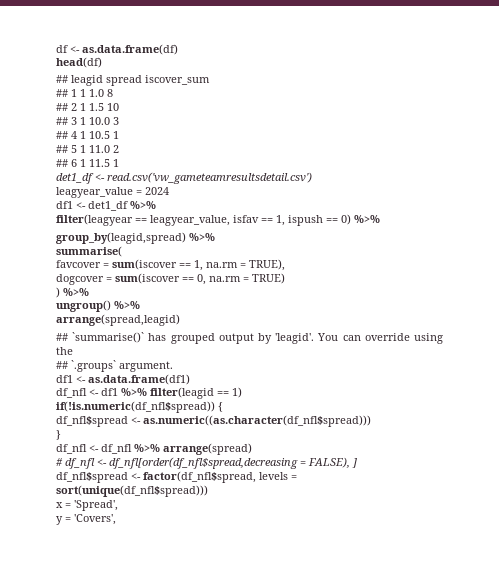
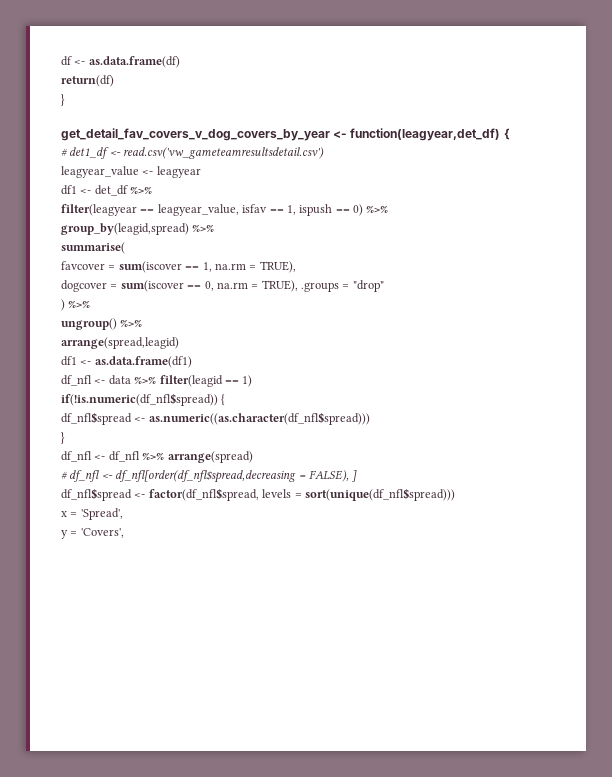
- head(df)
- ## leagid spread iscover_sum
- ## 1 1 1.0 8
- ## 2 1 1.5 10
- ## 3 1 10.0 3
- ## 4 1 10.5 1
- ## 5 1 11.0 2
- ## 6 1 11.5 1
- det1_df <- read.csv('vw_gameteamresultsdetail.csv')
+ return(df)
+ }
+ get_detail_fav_covers_v_dog_covers_by_year <- function(leagyear,det_df) {
+ # det1_df <- read.csv('vw_gameteamresultsdetail.csv')
- leagyear_value = 2024
- df1 <- det1_df %>%
+ leagyear_value <- leagyear
+ df1 <- det_df %>%
- dogcover = sum(iscover == 0, na.rm = TRUE)
+ dogcover = sum(iscover == 0, na.rm = TRUE), .groups = "drop"
- ## `summarise()` has grouped output by 'leagid'. You can override using the
- ## `.groups` argument.
- df_nfl <- df1 %>% filter(leagid == 1)
+ df_nfl <- data %>% filter(leagid == 1)

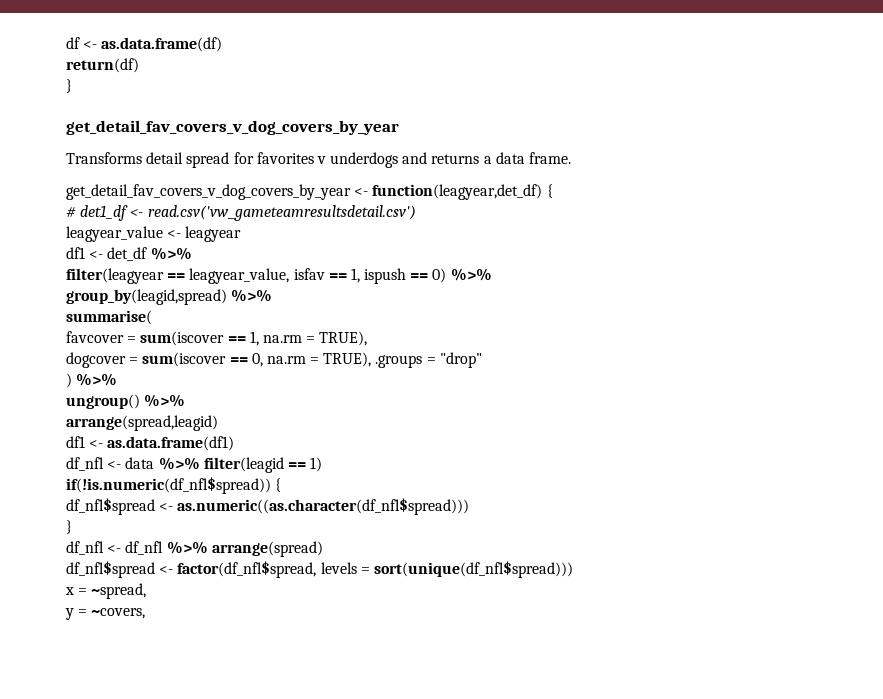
  return(df)
  }
+ get_detail_fav_covers_v_dog_covers_by_year
+ Transforms detail spread for favorites v underdogs and returns a data frame.
- # df_nfl <- df_nfl[order(df_nfl$spread,decreasing = FALSE), ]
- x = 'Spread',
+ x = ~spread,
- y = 'Covers',
+ y = ~covers,

